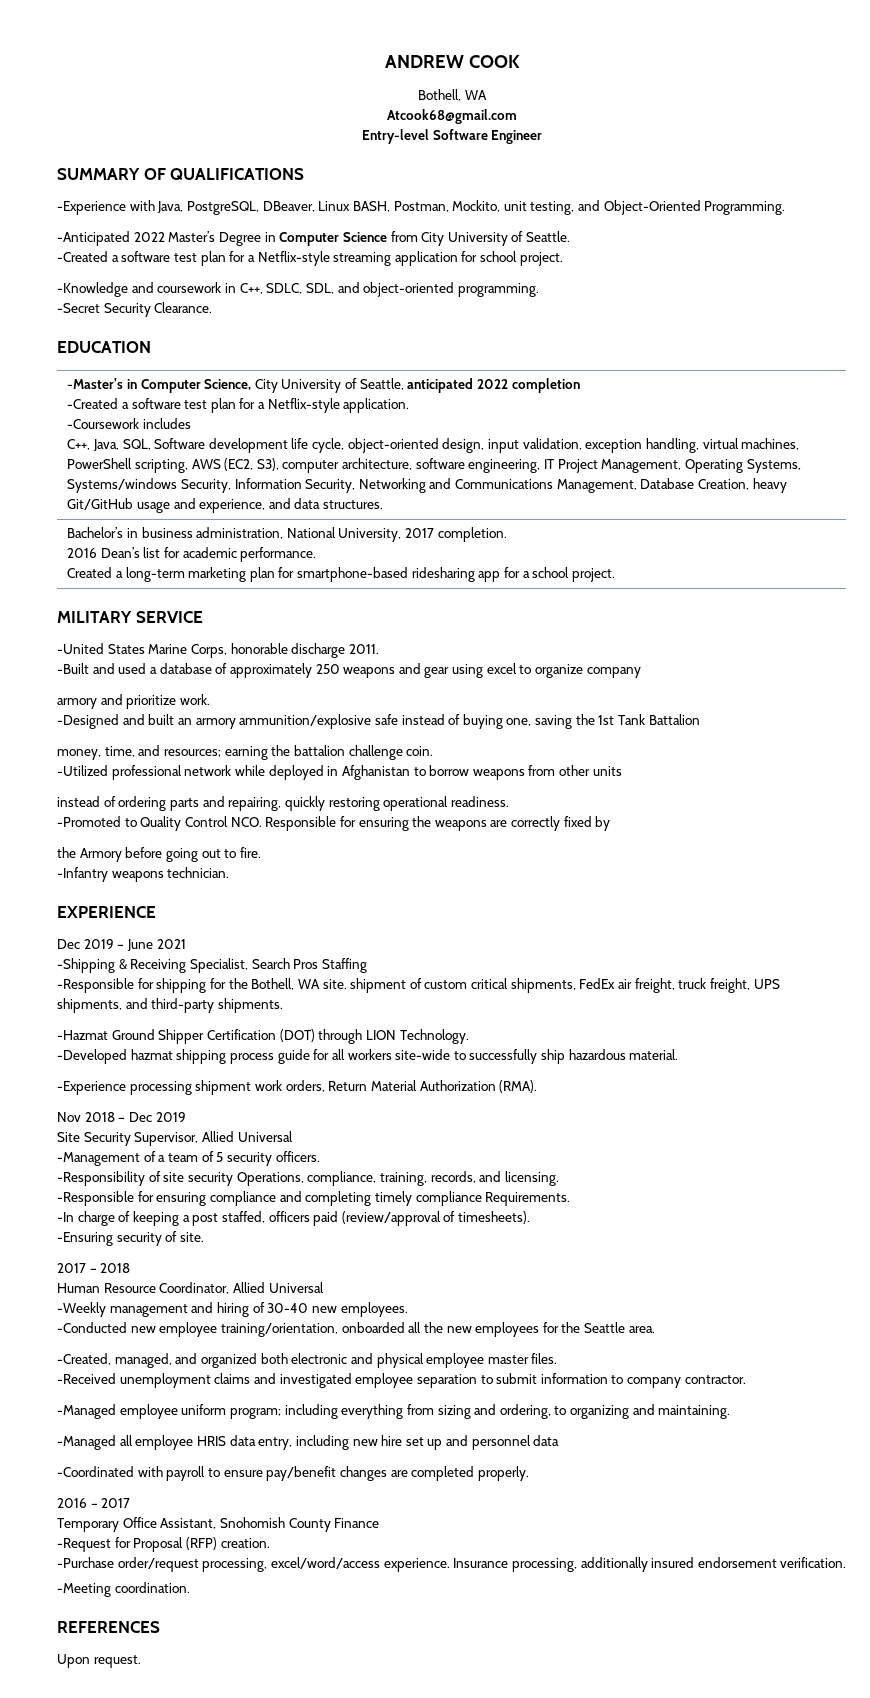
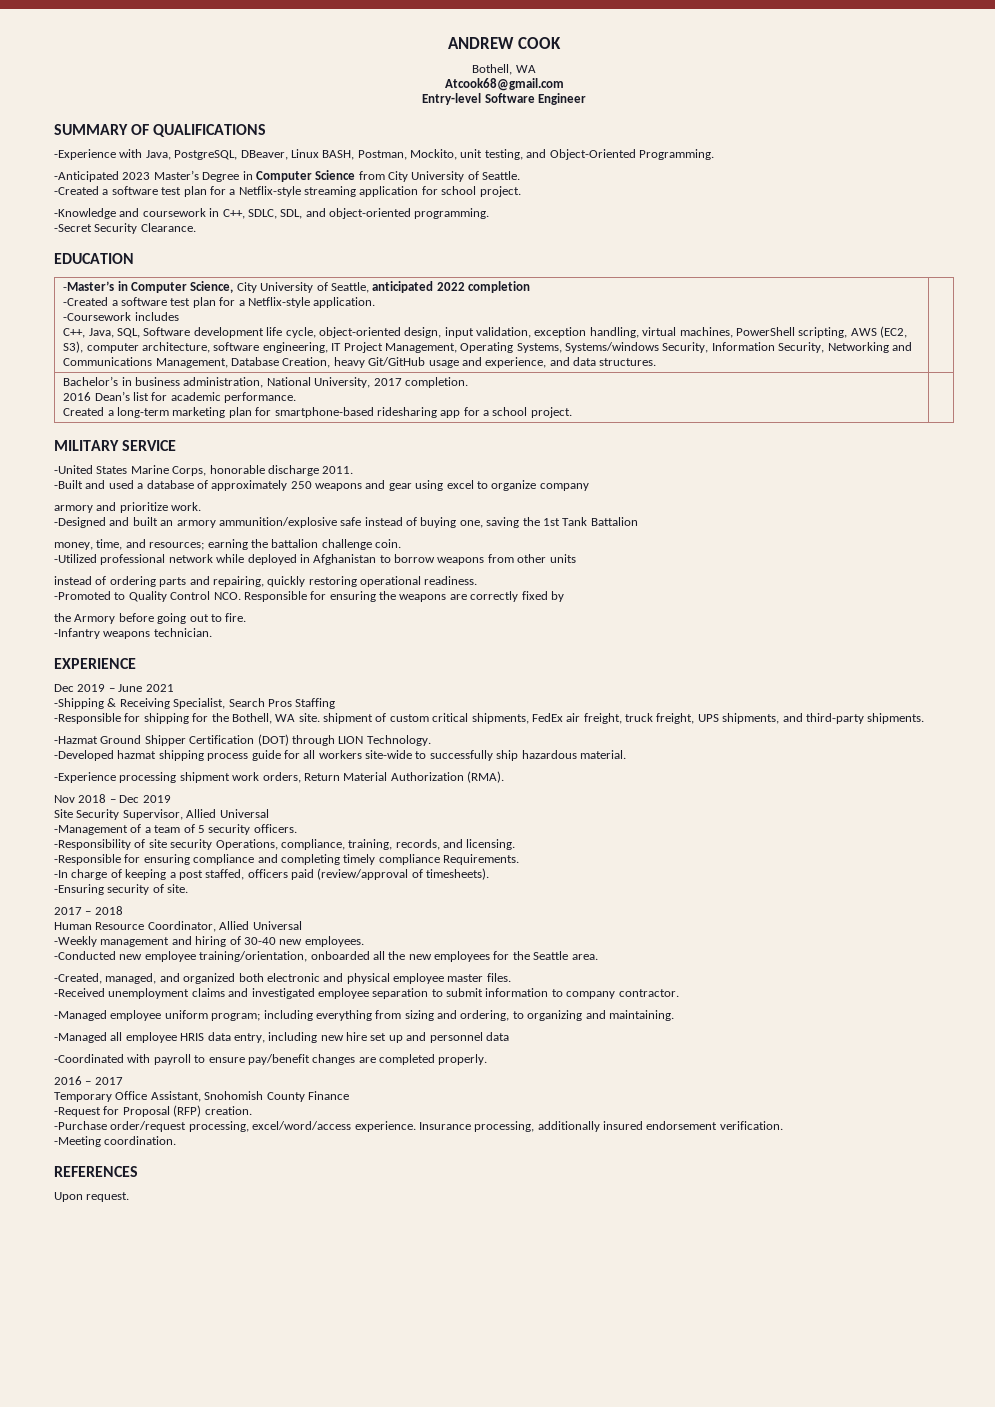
- -Anticipated 2022 Master’s Degree in Computer Science from City University of Seattle.
+ -Anticipated 2023 Master’s Degree in Computer Science from City University of Seattle.

